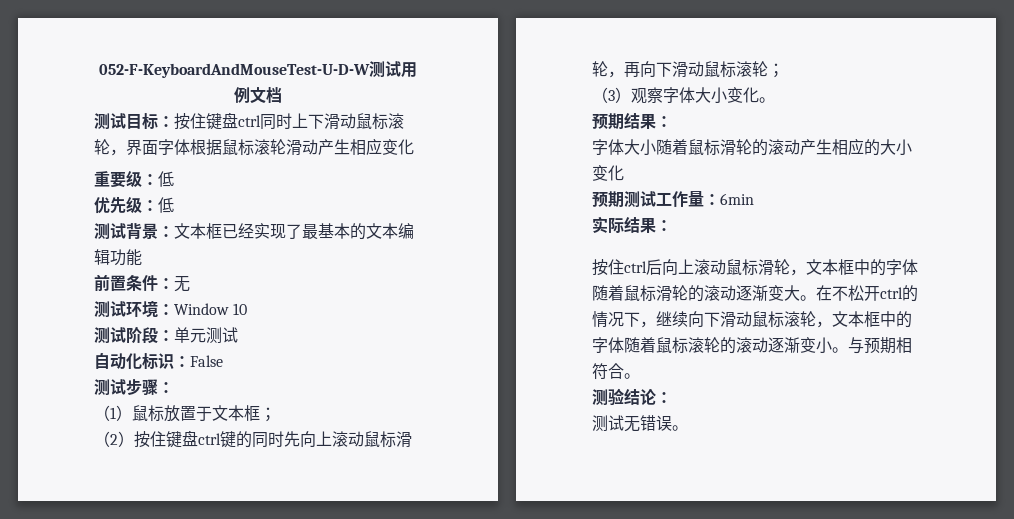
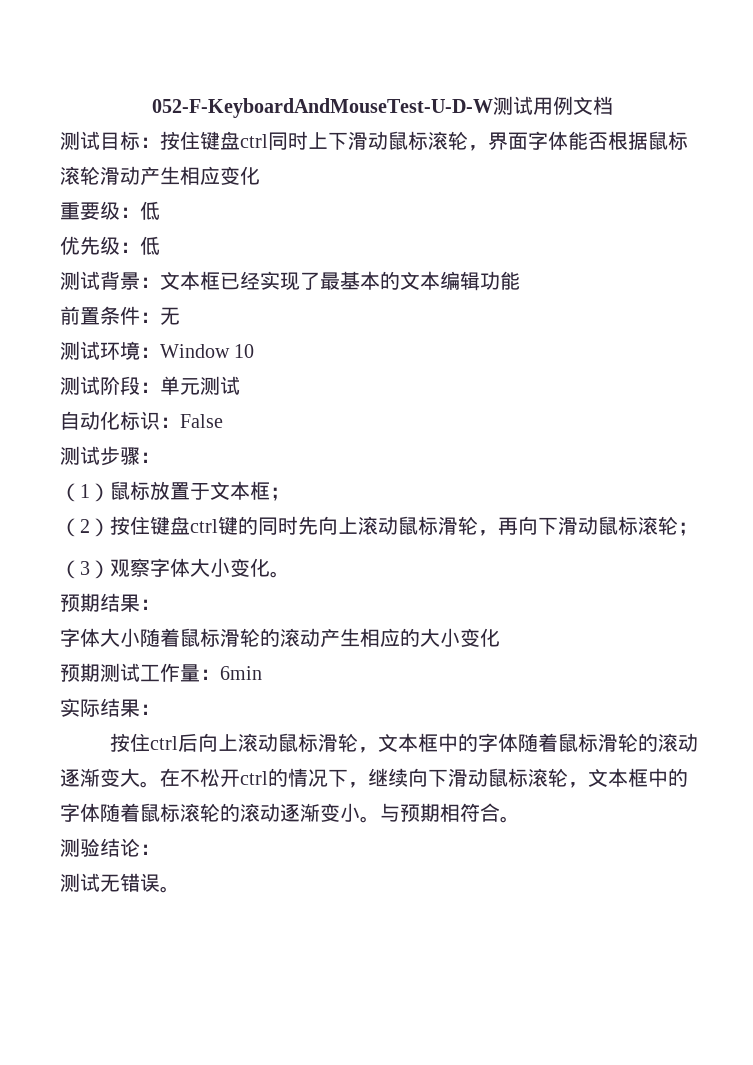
- 测试目标：按住键盘ctrl同时上下滑动鼠标滚轮，界面字体根据鼠标滚轮滑动产生相应变化
+ 测试目标：按住键盘ctrl同时上下滑动鼠标滚轮，界面字体能否根据鼠标滚轮滑动产生相应变化

